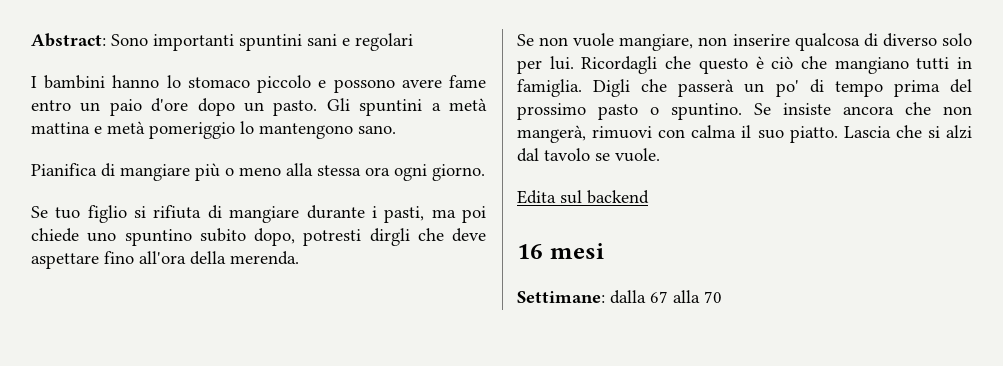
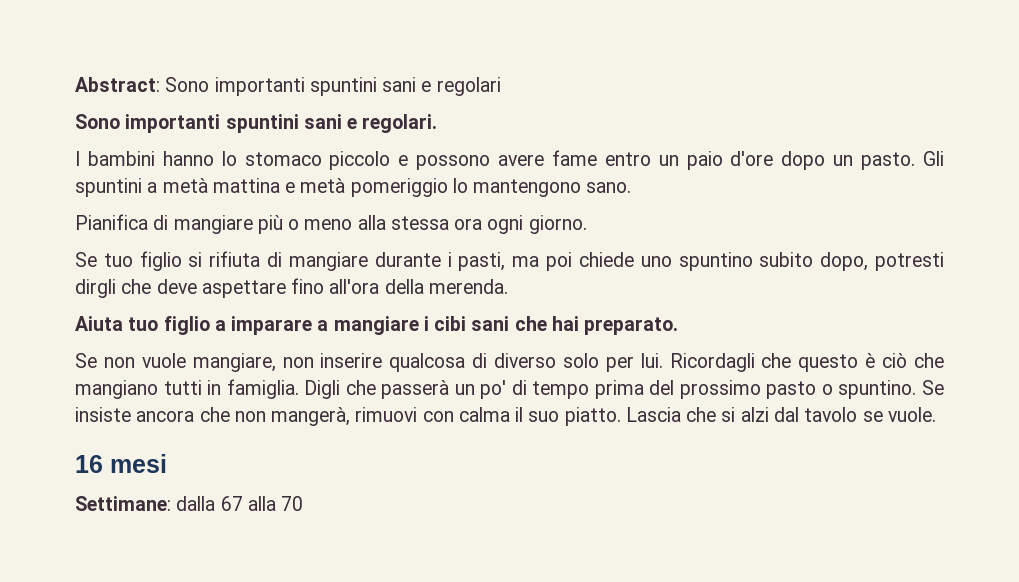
+ Sono importanti spuntini sani e regolari.
+ Aiuta tuo figlio a imparare a mangiare i cibi sani che hai preparato.
- Edita sul backend

